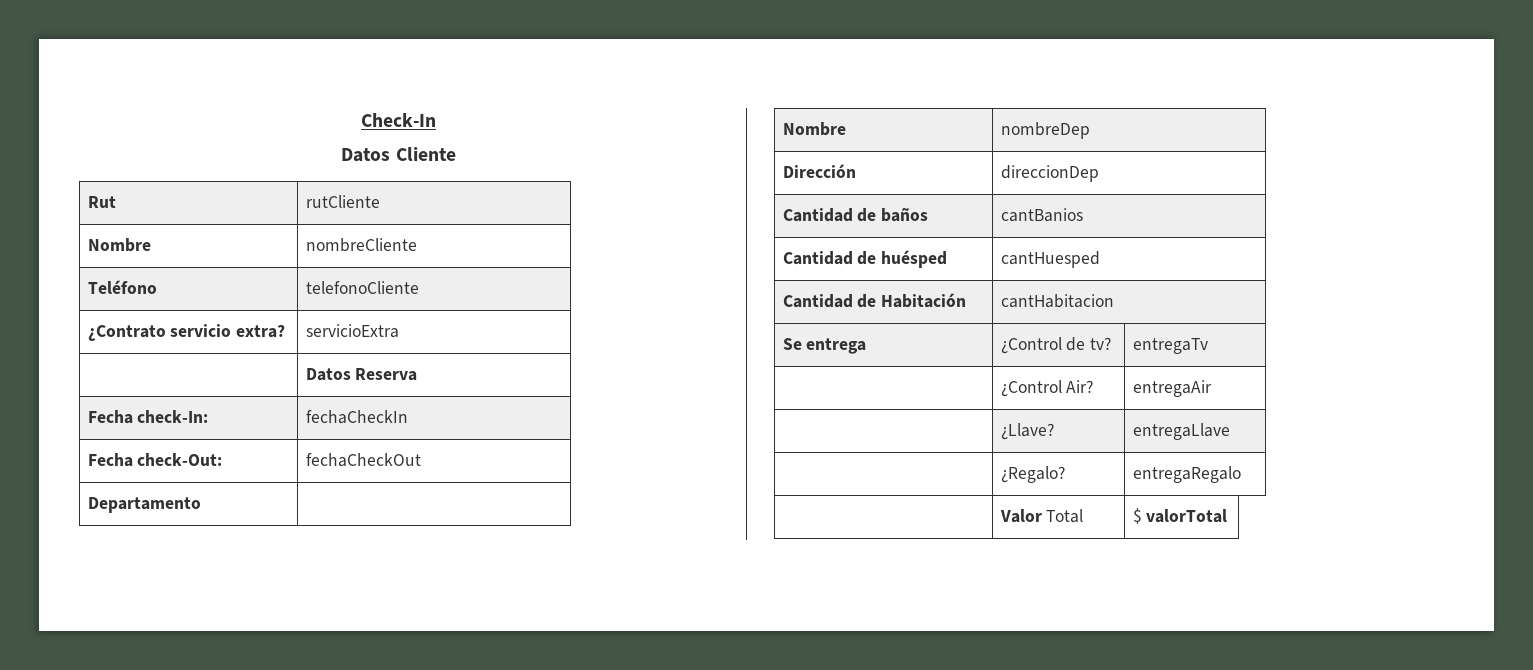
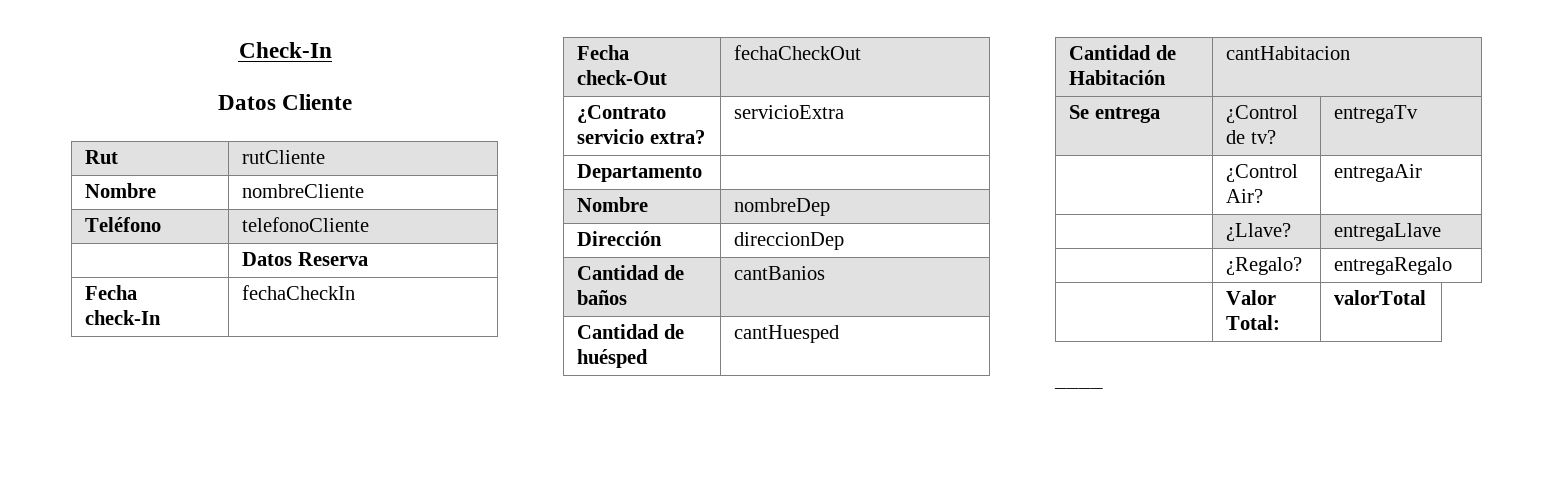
+ | Datos Reserva
+ Fecha check-In | fechaCheckIn
+ Fecha check-Out | fechaCheckOut
  ¿Contrato servicio extra? | servicioExtra
- | Datos Reserva
- Fecha check-In: | fechaCheckIn
- Fecha check-Out: | fechaCheckOut
- | Valor Total | $ valorTotal
+ | Valor Total: | valorTotal
+ ____

